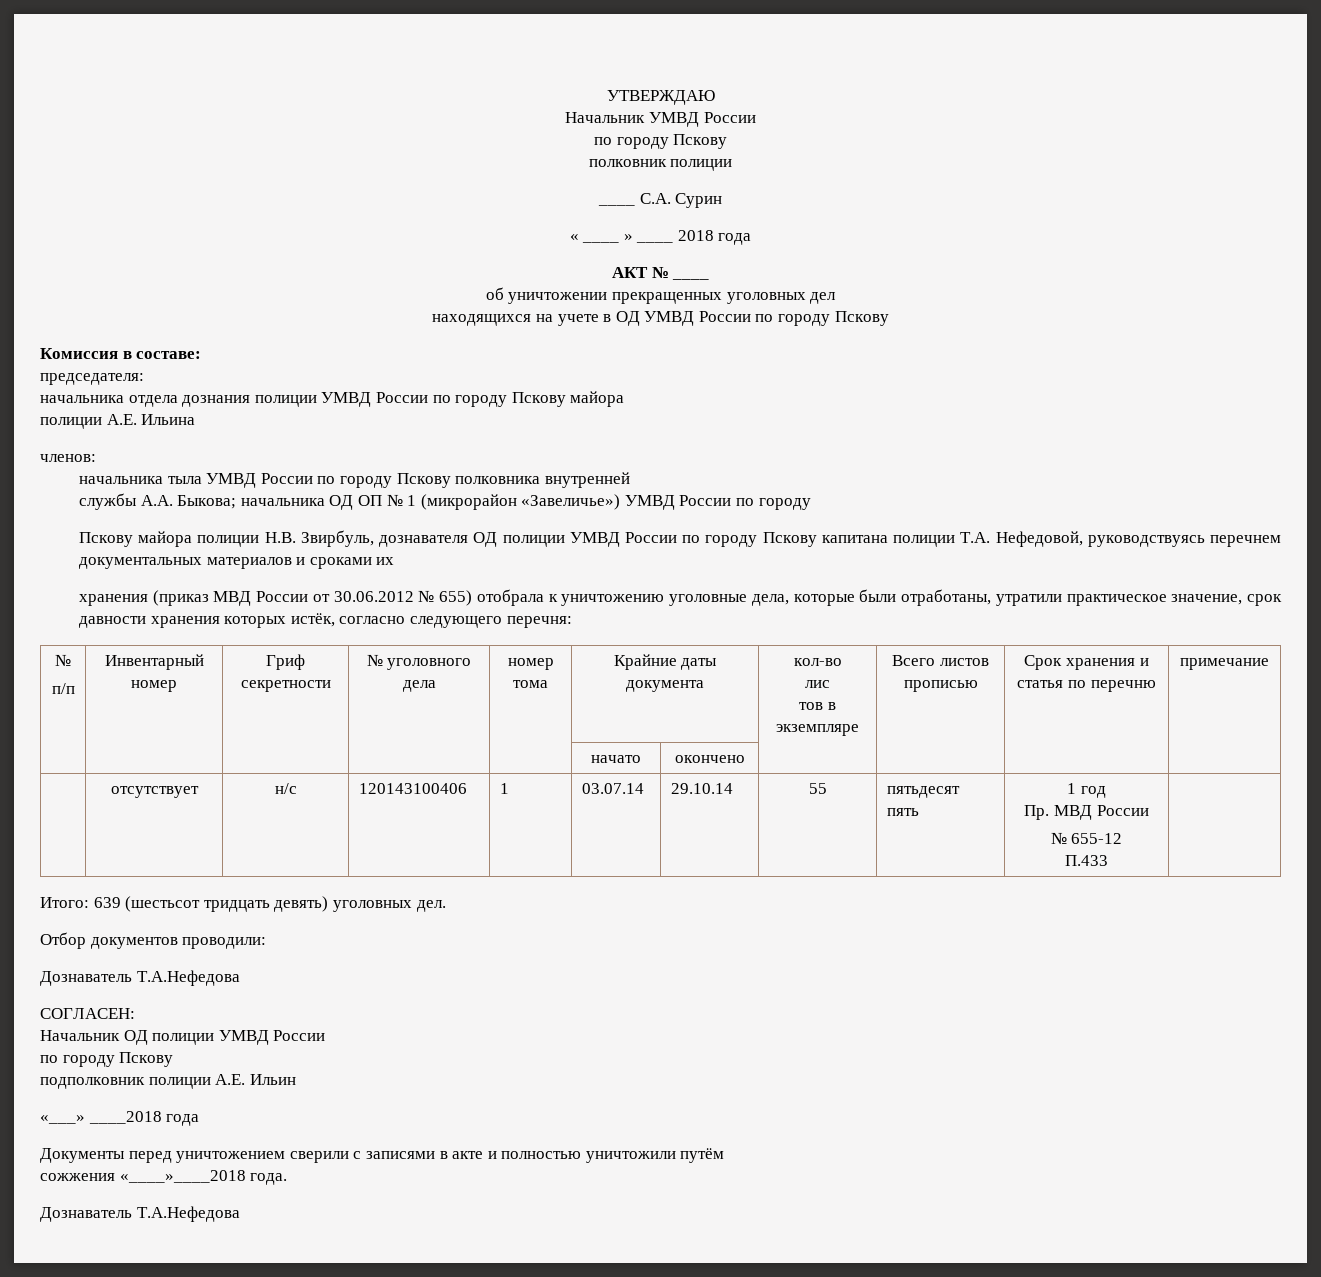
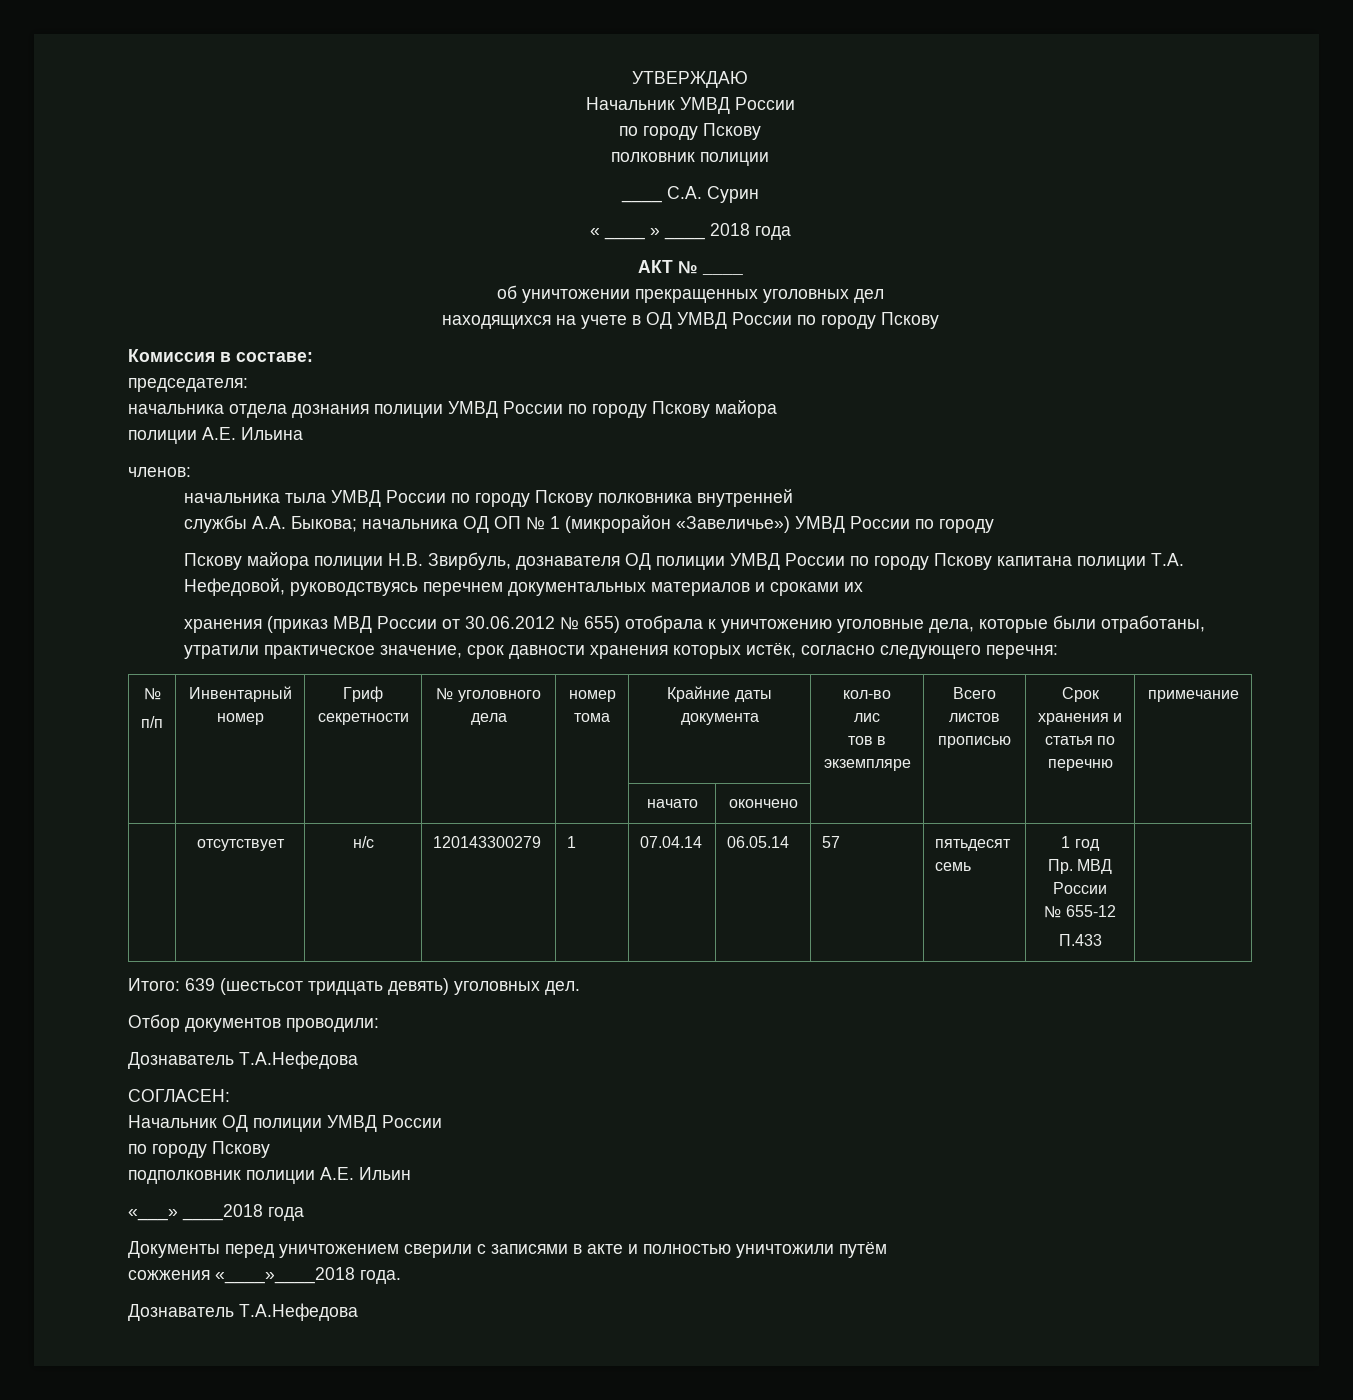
- | отсутствует | н/с | 120143100406 | 1 | 03.07.14 | 29.10.14 | 55 | пятьдесят пять | 1 год
+ | отсутствует | н/с | 120143300279 | 1 | 07.04.14 | 06.05.14 | 57 | пятьдесят семь | 1 год

